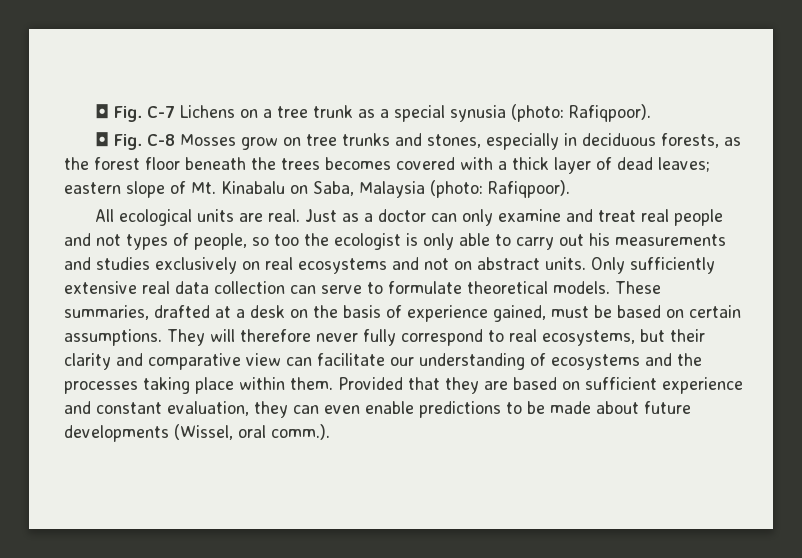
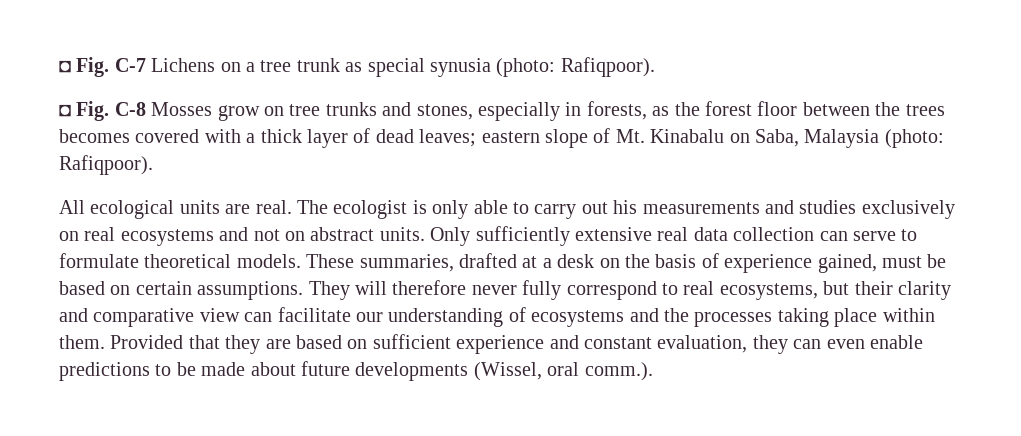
- ◘ Fig. C-7 Lichens on a tree trunk as a special synusia (photo: Rafiqpoor).
+ ◘ Fig. C-7 Lichens on a tree trunk as special synusia (photo: Rafiqpoor).
- ◘ Fig. C-8 Mosses grow on tree trunks and stones, especially in deciduous forests, as the forest floor beneath the trees becomes covered with a thick layer of dead leaves; eastern slope of Mt. Kinabalu on Saba, Malaysia (photo: Rafiqpoor).
+ ◘ Fig. C-8 Mosses grow on tree trunks and stones, especially in forests, as the forest floor between the trees becomes covered with a thick layer of dead leaves; eastern slope of Mt. Kinabalu on Saba, Malaysia (photo: Rafiqpoor).
- Just as a doctor can only examine and treat real people and not types of people, so too the ecologist is only able to carry out his measurements and studies exclusively on real ecosystems and not on abstract units.
+ The ecologist is only able to carry out his measurements and studies exclusively on real ecosystems and not on abstract units.

